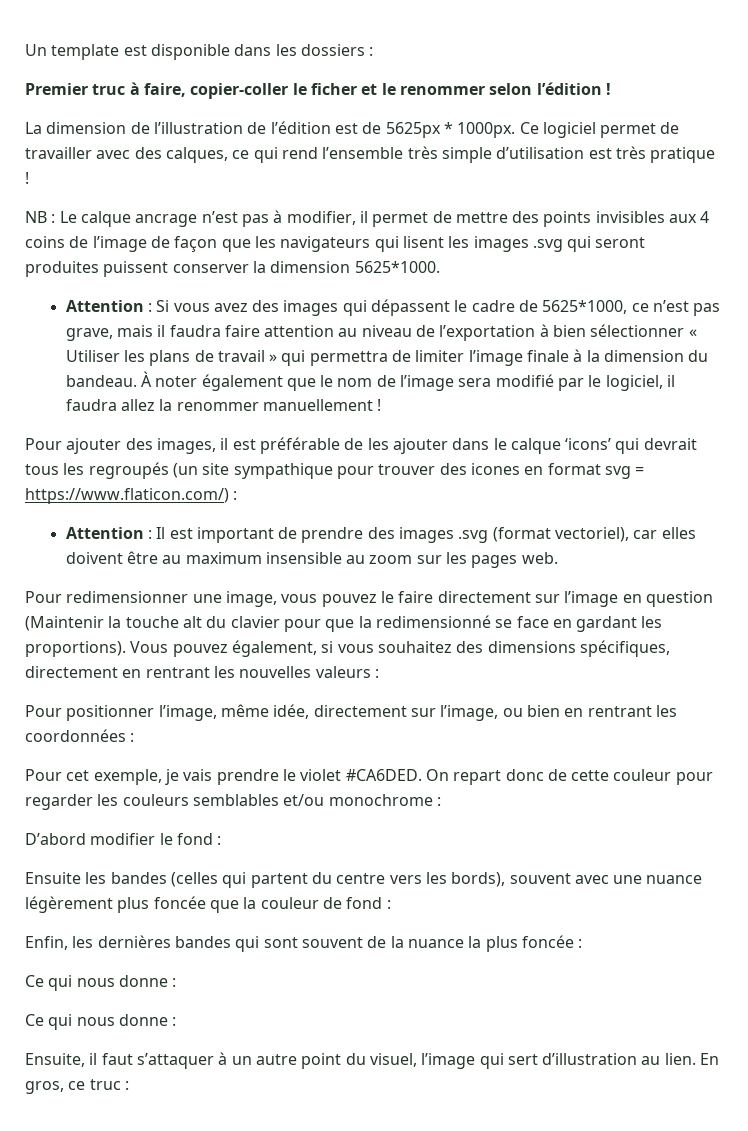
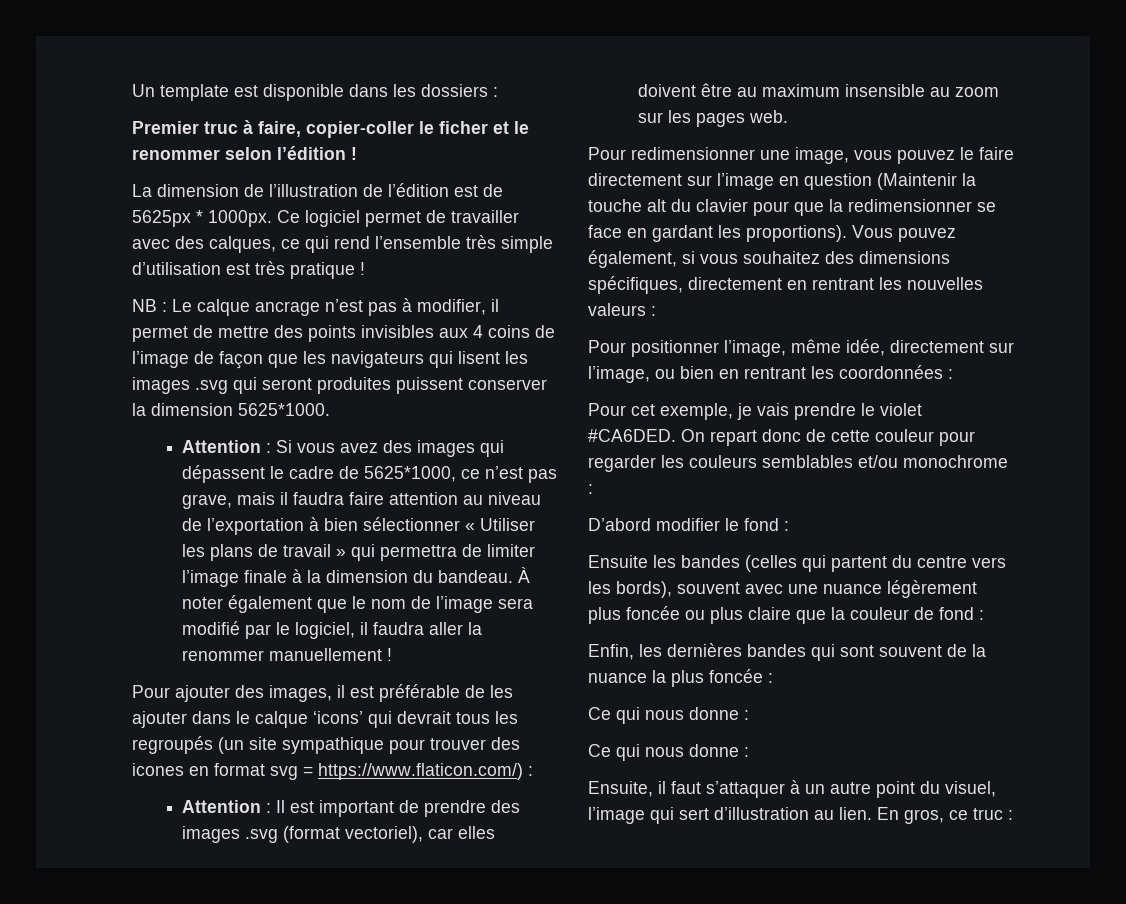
- À noter également que le nom de l’image sera modifié par le logiciel, il faudra allez la renommer manuellement !
+ À noter également que le nom de l’image sera modifié par le logiciel, il faudra aller la renommer manuellement !
- Pour redimensionner une image, vous pouvez le faire directement sur l’image en question (Maintenir la touche alt du clavier pour que la redimensionné se face en gardant les proportions).
+ Pour redimensionner une image, vous pouvez le faire directement sur l’image en question (Maintenir la touche alt du clavier pour que la redimensionner se face en gardant les proportions).
- Ensuite les bandes (celles qui partent du centre vers les bords), souvent avec une nuance légèrement plus foncée que la couleur de fond :
+ Ensuite les bandes (celles qui partent du centre vers les bords), souvent avec une nuance légèrement plus foncée ou plus claire que la couleur de fond :

